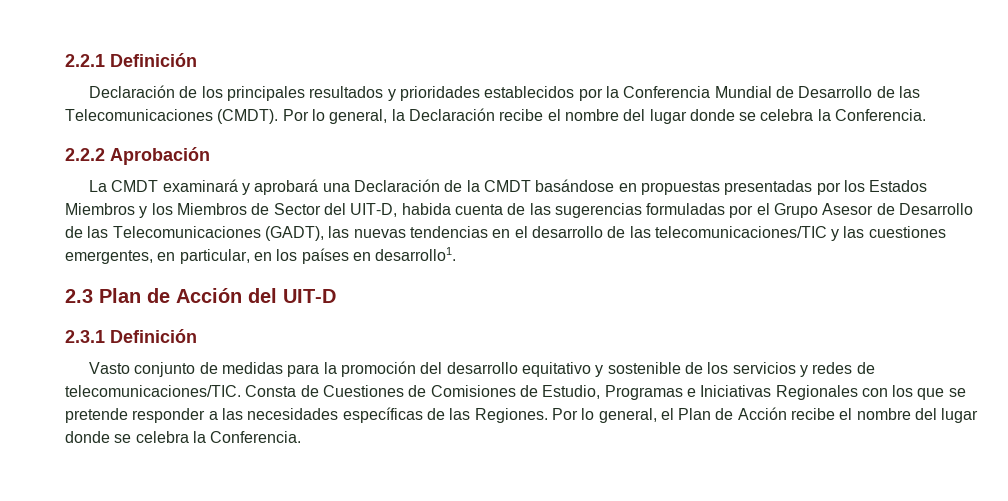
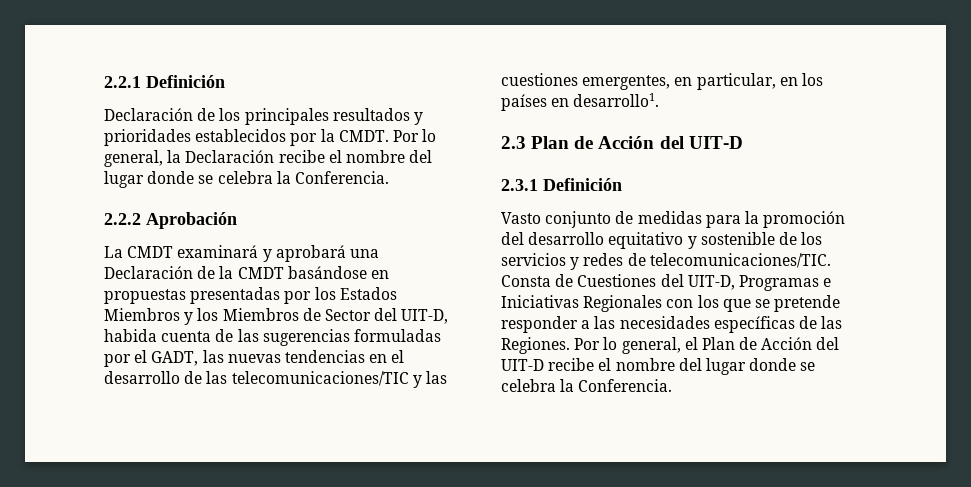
- Declaración de los principales resultados y prioridades establecidos por la Conferencia Mundial de Desarrollo de las Telecomunicaciones (CMDT).
+ Declaración de los principales resultados y prioridades establecidos por la CMDT.
- La CMDT examinará y aprobará una Declaración de la CMDT basándose en propuestas presentadas por los Estados Miembros y los Miembros de Sector del UIT-D, habida cuenta de las sugerencias formuladas por el Grupo Asesor de Desarrollo de las Telecomunicaciones (GADT), las nuevas tendencias en el desarrollo de las telecomunicaciones/TIC y las cuestiones emergentes, en particular, en los países en desarrollo1.
+ La CMDT examinará y aprobará una Declaración de la CMDT basándose en propuestas presentadas por los Estados Miembros y los Miembros de Sector del UIT-D, habida cuenta de las sugerencias formuladas por el GADT, las nuevas tendencias en el desarrollo de las telecomunicaciones/TIC y las cuestiones emergentes, en particular, en los países en desarrollo1.
- Consta de Cuestiones de Comisiones de Estudio, Programas e Iniciativas Regionales con los que se pretende responder a las necesidades específicas de las Regiones.
+ Consta de Cuestiones del UIT-D, Programas e Iniciativas Regionales con los que se pretende responder a las necesidades específicas de las Regiones.
- Por lo general, el Plan de Acción recibe el nombre del lugar donde se celebra la Conferencia.
+ Por lo general, el Plan de Acción del UIT-D recibe el nombre del lugar donde se celebra la Conferencia.

